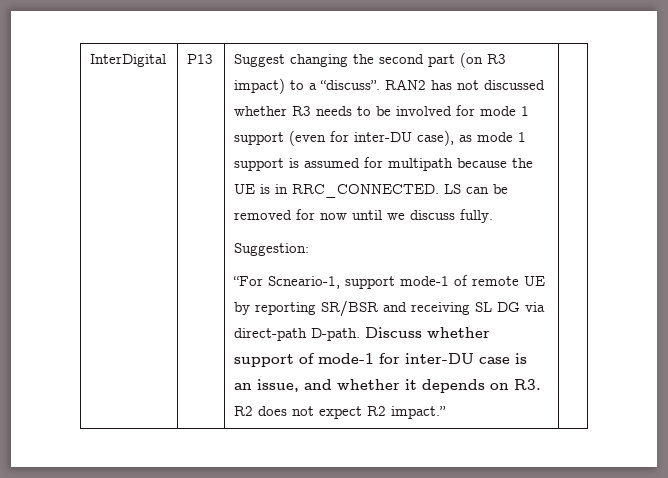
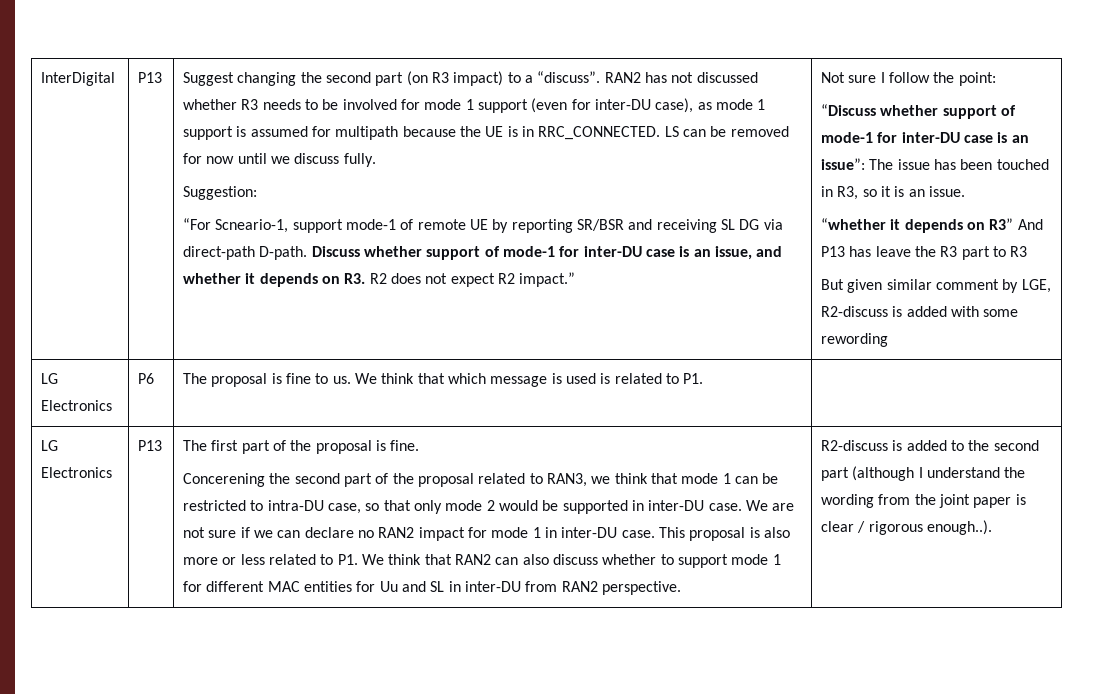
+ Not sure I follow the point:
+ “Discuss whether support of mode-1 for inter-DU case is an issue”: The issue has been touched in R3, so it is an issue.
+ “whether it depends on R3” And P13 has leave the R3 part to R3
+ But given similar comment by LGE, R2-discuss is added with some rewording
+ LG Electronics | P6 | The proposal is fine to us. We think that which message is used is related to P1. |
+ LG Electronics | P13 | The first part of the proposal is fine.
+ Concerening the second part of the proposal related to RAN3, we think that mode 1 can be restricted to intra-DU case, so that only mode 2 would be supported in inter-DU case. We are not sure if we can declare no RAN2 impact for mode 1 in inter-DU case. This proposal is also more or less related to P1. We think that RAN2 can also discuss whether to support mode 1 for different MAC entities for Uu and SL in inter-DU from RAN2 perspective. | R2-discuss is added to the second part (although I understand the wording from the joint paper is clear / rigorous enough..).

